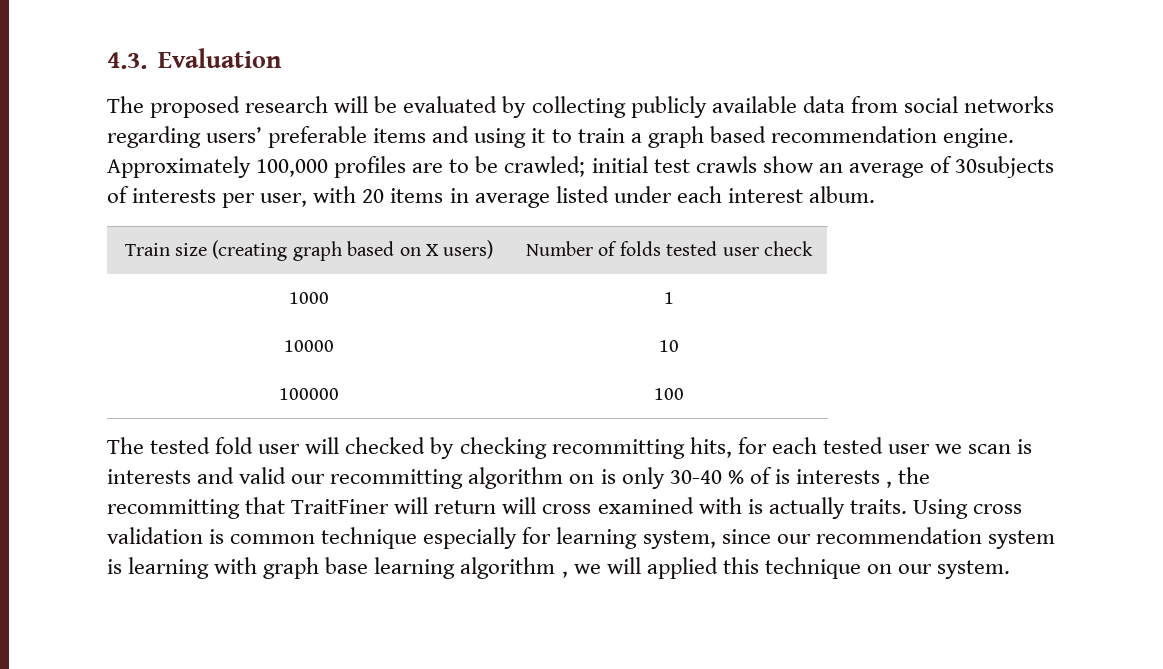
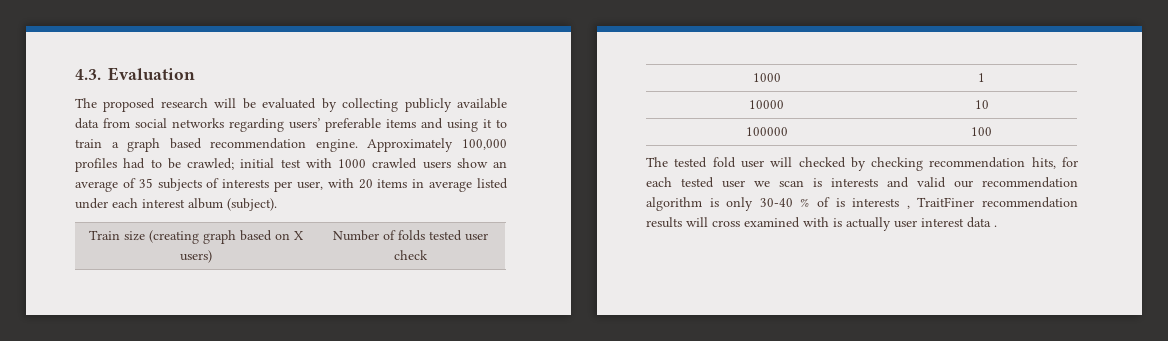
- Approximately 100,000 profiles are to be crawled; initial test crawls show an average of 30subjects of interests per user, with 20 items in average listed under each interest album.
+ Approximately 100,000 profiles had to be crawled; initial test with 1000 crawled users show an average of 35 subjects of interests per user, with 20 items in average listed under each interest album (subject).
- The tested fold user will checked by checking recommitting hits, for each tested user we scan is interests and valid our recommitting algorithm on is only 30-40 % of is interests , the recommitting that TraitFiner will return will cross examined with is actually traits. Using cross validation is common technique especially for learning system, since our recommendation system is learning with graph base learning algorithm , we will applied this technique on our system.
+ The tested fold user will checked by checking recommendation hits, for each tested user we scan is interests and valid our recommendation algorithm is only 30-40 % of is interests , TraitFiner recommendation results will cross examined with is actually user interest data .

